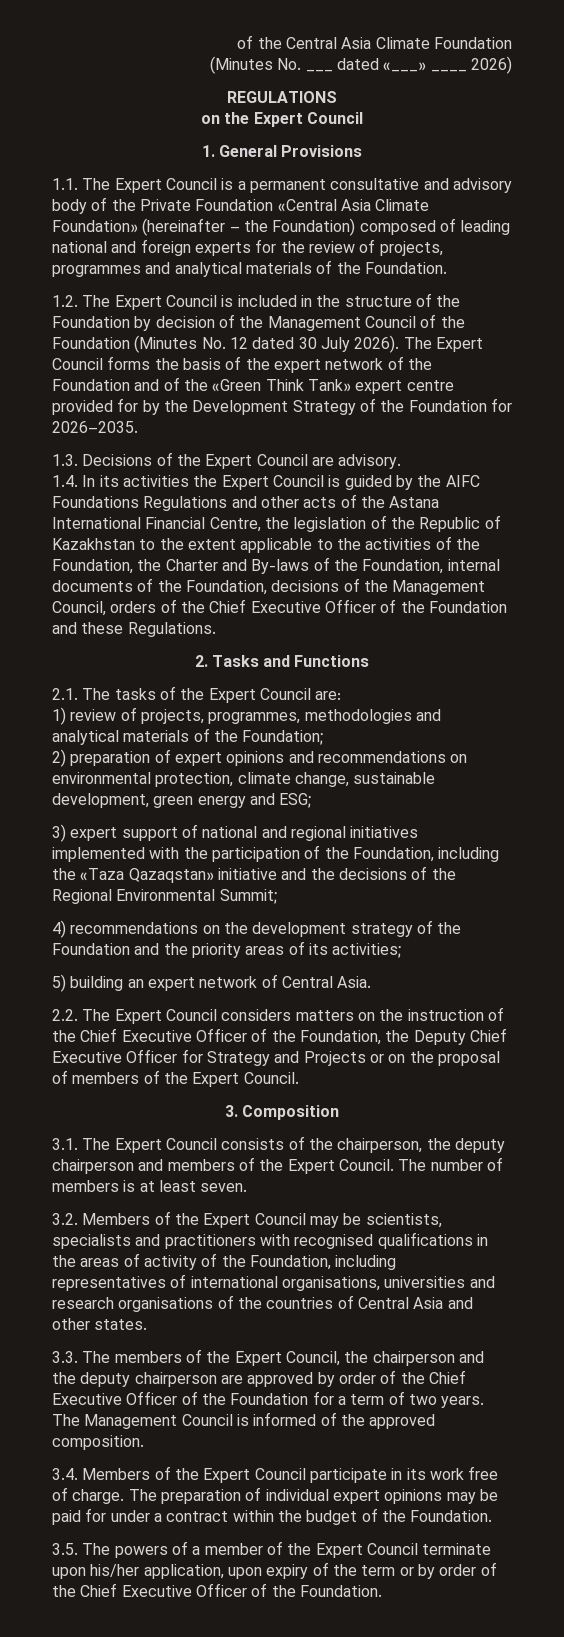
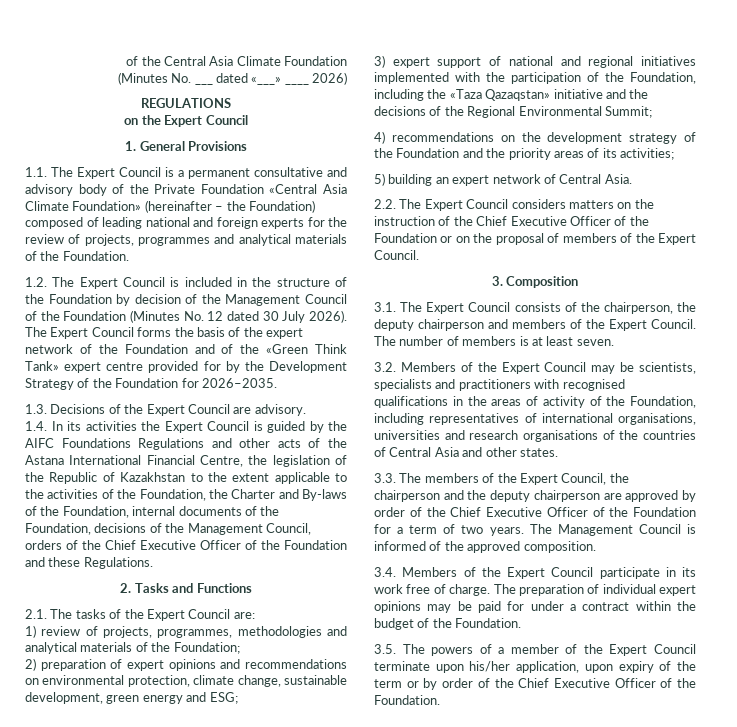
- 2.2. The Expert Council considers matters on the instruction of the Chief Executive Officer of the Foundation, the Deputy Chief Executive Officer for Strategy and Projects or on the proposal of members of the Expert Council.
+ 2.2. The Expert Council considers matters on the instruction of the Chief Executive Officer of the Foundation or on the proposal of members of the Expert Council.

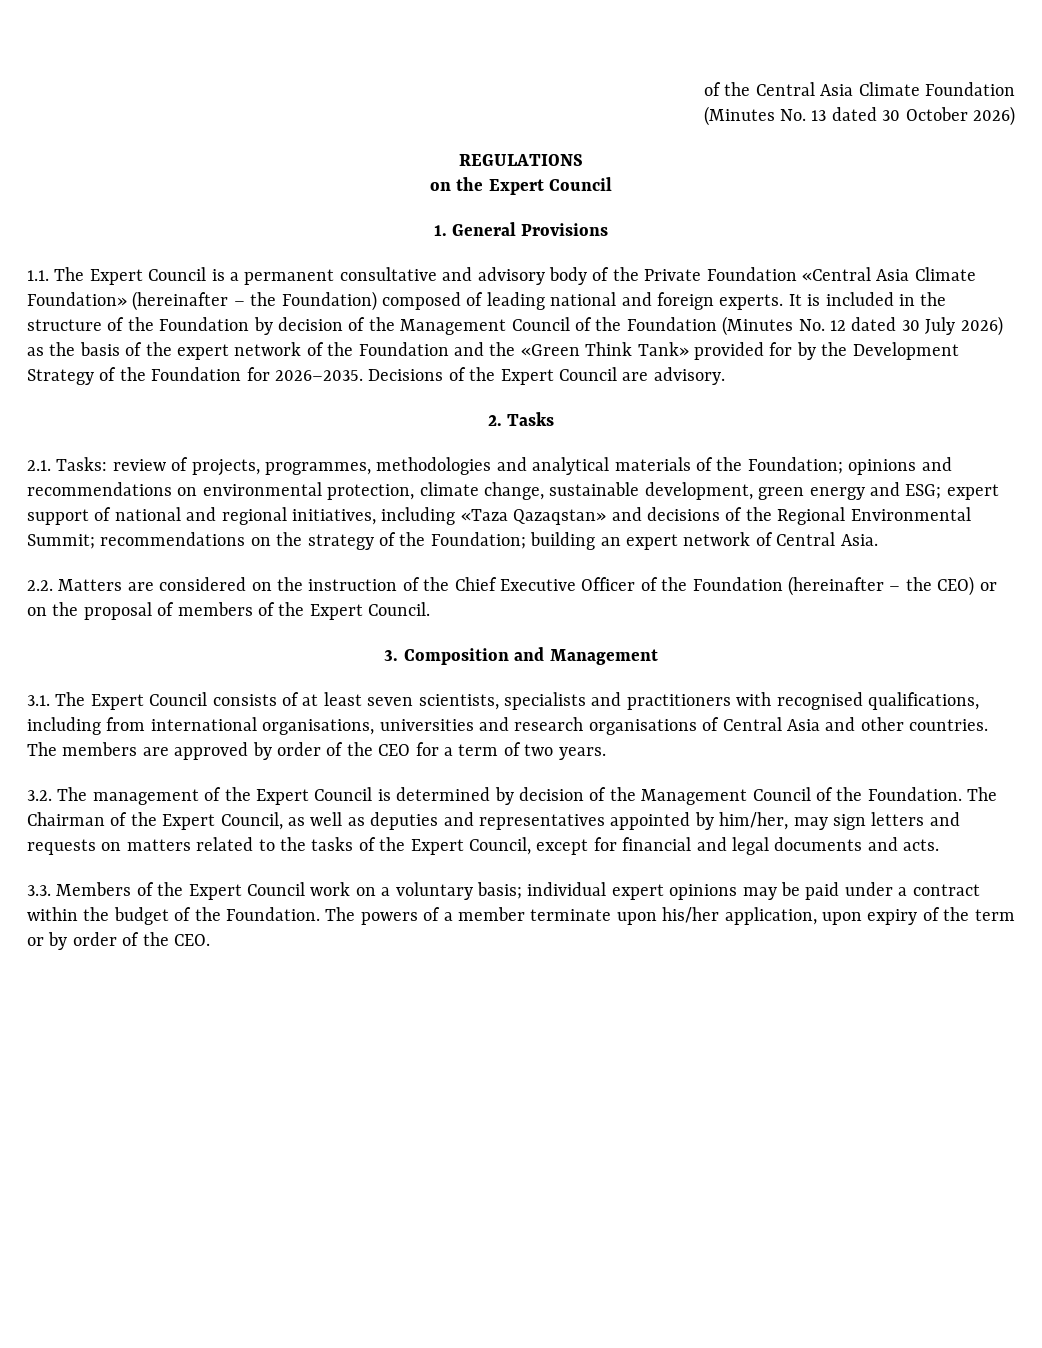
- (Minutes No. ___ dated «___» ____ 2026)
+ (Minutes No. 13 dated 30 October 2026)
- 1.1. The Expert Council is a permanent consultative and advisory body of the Private Foundation «Central Asia Climate Foundation» (hereinafter – the Foundation) composed of leading national and foreign experts for the review of projects, programmes and analytical materials of the Foundation.
- 1.2. The Expert Council is included in the structure of the Foundation by decision of the Management Council of the Foundation (Minutes No. 12 dated 30 July 2026). The Expert Council forms the basis of the expert network of the Foundation and of the «Green Think Tank» expert centre provided for by the Development Strategy of the Foundation for 2026–2035.
- 1.3. Decisions of the Expert Council are advisory.
+ 1.1. The Expert Council is a permanent consultative and advisory body of the Private Foundation «Central Asia Climate Foundation» (hereinafter – the Foundation) composed of leading national and foreign experts. It is included in the structure of the Foundation by decision of the Management Council of the Foundation (Minutes No. 12 dated 30 July 2026) as the basis of the expert network of the Foundation and the «Green Think Tank» provided for by the Development Strategy of the Foundation for 2026–2035. Decisions of the Expert Council are advisory.
- 1.4. In its activities the Expert Council is guided by the AIFC Foundations Regulations and other acts of the Astana International Financial Centre, the legislation of the Republic of Kazakhstan to the extent applicable to the activities of the Foundation, the Charter and By-laws of the Foundation, internal documents of the Foundation, decisions of the Management Council, orders of the Chief Executive Officer of the Foundation and these Regulations.
- 2. Tasks and Functions
+ 2. Tasks
- 2.1. The tasks of the Expert Council are:
- 1) review of projects, programmes, methodologies and analytical materials of the Foundation;
- 2) preparation of expert opinions and recommendations on environmental protection, climate change, sustainable development, green energy and ESG;
- 3) expert support of national and regional initiatives implemented with the participation of the Foundation, including the «Taza Qazaqstan» initiative and the decisions of the Regional Environmental Summit;
- 4) recommendations on the development strategy of the Foundation and the priority areas of its activities;
- 5) building an expert network of Central Asia.
+ 2.1. Tasks: review of projects, programmes, methodologies and analytical materials of the Foundation; opinions and recommendations on environmental protection, climate change, sustainable development, green energy and ESG; expert support of national and regional initiatives, including «Taza Qazaqstan» and decisions of the Regional Environmental Summit; recommendations on the strategy of the Foundation; building an expert network of Central Asia.
- 2.2. The Expert Council considers matters on the instruction of the Chief Executive Officer of the Foundation or on the proposal of members of the Expert Council.
+ 2.2. Matters are considered on the instruction of the Chief Executive Officer of the Foundation (hereinafter – the CEO) or on the proposal of members of the Expert Council.
- 3. Composition
+ 3. Composition and Management
- 3.1. The Expert Council consists of the chairperson, the deputy chairperson and members of the Expert Council. The number of members is at least seven.
- 3.2. Members of the Expert Council may be scientists, specialists and practitioners with recognised qualifications in the areas of activity of the Foundation, including representatives of international organisations, universities and research organisations of the countries of Central Asia and other states.
- 3.3. The members of the Expert Council, the chairperson and the deputy chairperson are approved by order of the Chief Executive Officer of the Foundation for a term of two years. The Management Council is informed of the approved composition.
- 3.4. Members of the Expert Council participate in its work free of charge. The preparation of individual expert opinions may be paid for under a contract within the budget of the Foundation.
- 3.5. The powers of a member of the Expert Council terminate upon his/her application, upon expiry of the term or by order of the Chief Executive Officer of the Foundation.
+ 3.1. The Expert Council consists of at least seven scientists, specialists and practitioners with recognised qualifications, including from international organisations, universities and research organisations of Central Asia and other countries. The members are approved by order of the CEO for a term of two years.
+ 3.2. The management of the Expert Council is determined by decision of the Management Council of the Foundation. The Chairman of the Expert Council, as well as deputies and representatives appointed by him/her, may sign letters and requests on matters related to the tasks of the Expert Council, except for financial and legal documents and acts.
+ 3.3. Members of the Expert Council work on a voluntary basis; individual expert opinions may be paid under a contract within the budget of the Foundation. The powers of a member terminate upon his/her application, upon expiry of the term or by order of the CEO.

